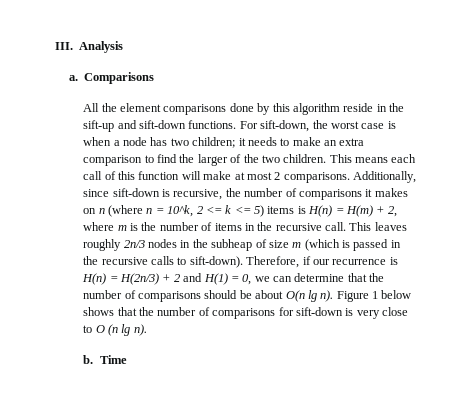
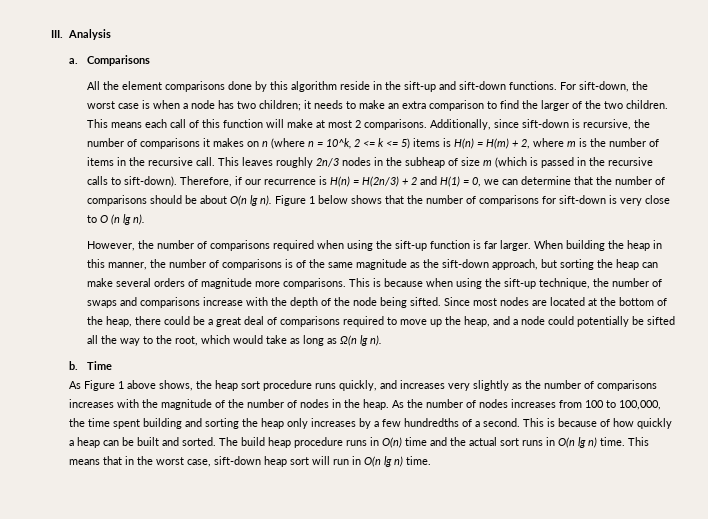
+ However, the number of comparisons required when using the sift-up function is far larger. When building the heap in this manner, the number of comparisons is of the same magnitude as the sift-down approach, but sorting the heap can make several orders of magnitude more comparisons. This is because when using the sift-up technique, the number of swaps and comparisons increase with the depth of the node being sifted. Since most nodes are located at the bottom of the heap, there could be a great deal of comparisons required to move up the heap, and a node could potentially be sifted all the way to the root, which would take as long as Ω(n lg n).
  b. Time
+ As Figure 1 above shows, the heap sort procedure runs quickly, and increases very slightly as the number of comparisons increases with the magnitude of the number of nodes in the heap. As the number of nodes increases from 100 to 100,000, the time spent building and sorting the heap only increases by a few hundredths of a second. This is because of how quickly a heap can be built and sorted. The build heap procedure runs in O(n) time and the actual sort runs in O(n lg n) time. This means that in the worst case, sift-down heap sort will run in O(n lg n) time.

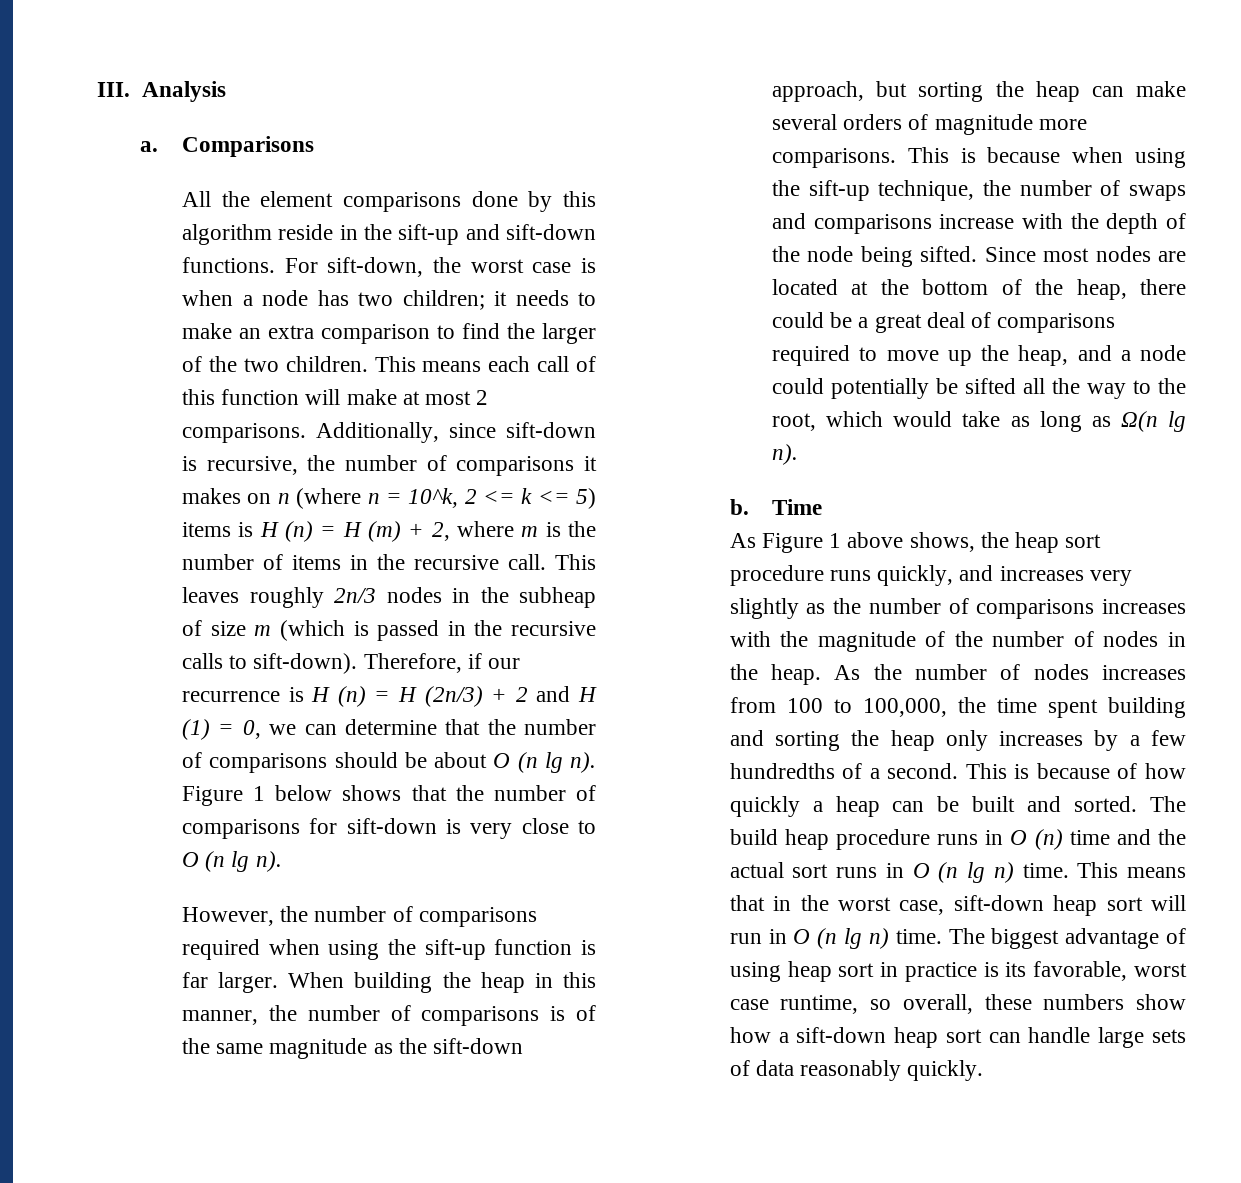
- Additionally, since sift-down is recursive, the number of comparisons it makes on n (where n = 10^k, 2 <= k <= 5) items is H(n) = H(m) + 2, where m is the number of items in the recursive call.
+ Additionally, since sift-down is recursive, the number of comparisons it makes on n (where n = 10^k, 2 <= k <= 5) items is H (n) = H (m) + 2, where m is the number of items in the recursive call.
- Therefore, if our recurrence is H(n) = H(2n/3) + 2 and H(1) = 0, we can determine that the number of comparisons should be about O(n lg n).
+ Therefore, if our recurrence is H (n) = H (2n/3) + 2 and H (1) = 0, we can determine that the number of comparisons should be about O (n lg n).
- The build heap procedure runs in O(n) time and the actual sort runs in O(n lg n) time.
+ The build heap procedure runs in O (n) time and the actual sort runs in O (n lg n) time.
- This means that in the worst case, sift-down heap sort will run in O(n lg n) time.
+ This means that in the worst case, sift-down heap sort will run in O (n lg n) time. The biggest advantage of using heap sort in practice is its favorable, worst case runtime, so overall, these numbers show how a sift-down heap sort can handle large sets of data reasonably quickly.

